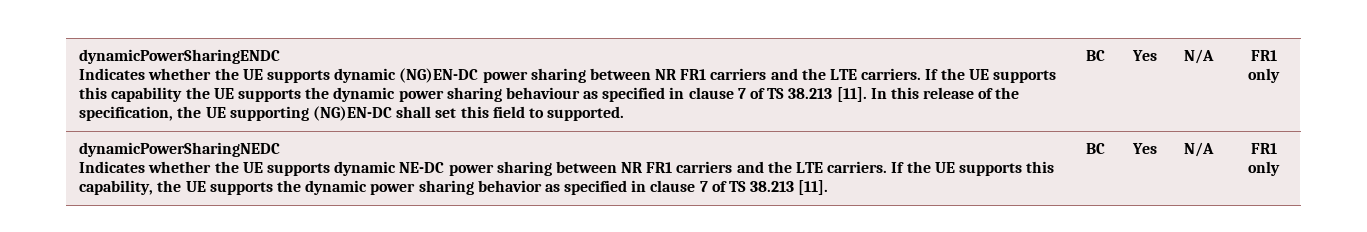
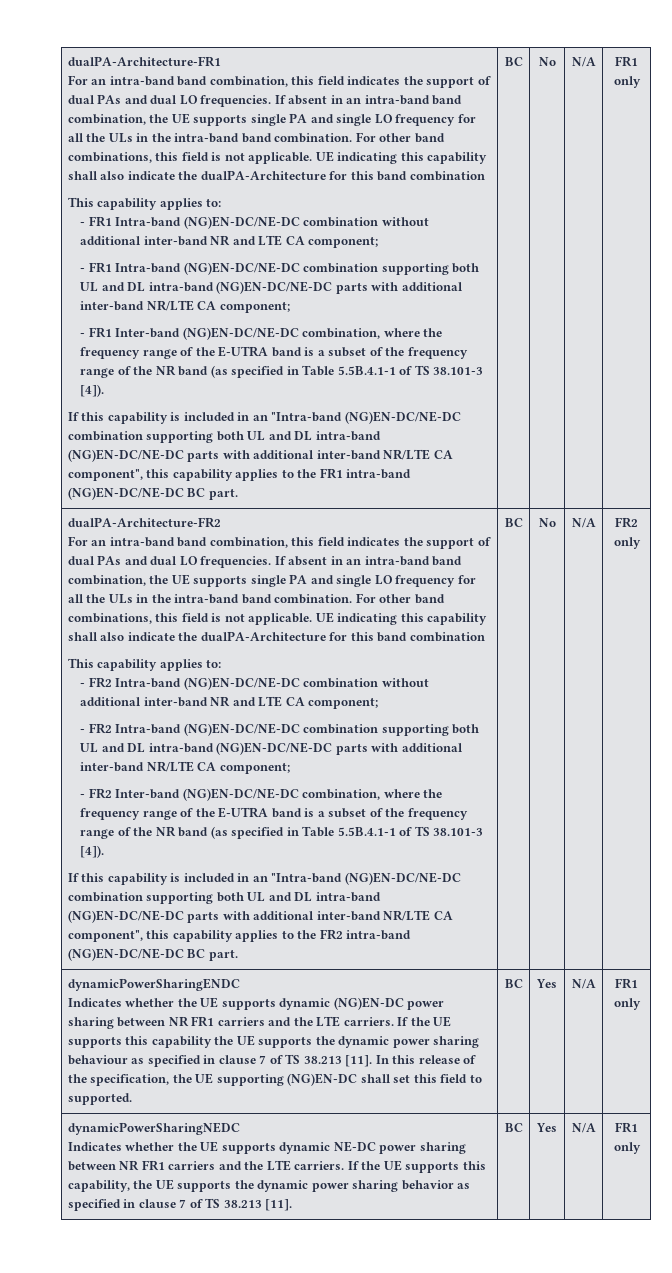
+ dualPA-Architecture-FR1
+ For an intra-band band combination, this field indicates the support of dual PAs and dual LO frequencies. If absent in an intra-band band combination, the UE supports single PA and single LO frequency for all the ULs in the intra-band band combination. For other band combinations, this field is not applicable. UE indicating this capability shall also indicate the dualPA-Architecture for this band combination
+ This capability applies to:
+ - FR1 Intra-band (NG)EN-DC/NE-DC combination without additional inter-band NR and LTE CA component;
+ - FR1 Intra-band (NG)EN-DC/NE-DC combination supporting both UL and DL intra-band (NG)EN-DC/NE-DC parts with additional inter-band NR/LTE CA component;
+ - FR1 Inter-band (NG)EN-DC/NE-DC combination, where the frequency range of the E-UTRA band is a subset of the frequency range of the NR band (as specified in Table 5.5B.4.1-1 of TS 38.101-3 [4]).
+ If this capability is included in an "Intra-band (NG)EN-DC/NE-DC combination supporting both UL and DL intra-band (NG)EN-DC/NE-DC parts with additional inter-band NR/LTE CA component", this capability applies to the FR1 intra-band (NG)EN-DC/NE-DC BC part. | BC | No | N/A | FR1 only
+ dualPA-Architecture-FR2
+ For an intra-band band combination, this field indicates the support of dual PAs and dual LO frequencies. If absent in an intra-band band combination, the UE supports single PA and single LO frequency for all the ULs in the intra-band band combination. For other band combinations, this field is not applicable. UE indicating this capability shall also indicate the dualPA-Architecture for this band combination
+ This capability applies to:
+ - FR2 Intra-band (NG)EN-DC/NE-DC combination without additional inter-band NR and LTE CA component;
+ - FR2 Intra-band (NG)EN-DC/NE-DC combination supporting both UL and DL intra-band (NG)EN-DC/NE-DC parts with additional inter-band NR/LTE CA component;
+ - FR2 Inter-band (NG)EN-DC/NE-DC combination, where the frequency range of the E-UTRA band is a subset of the frequency range of the NR band (as specified in Table 5.5B.4.1-1 of TS 38.101-3 [4]).
+ If this capability is included in an "Intra-band (NG)EN-DC/NE-DC combination supporting both UL and DL intra-band (NG)EN-DC/NE-DC parts with additional inter-band NR/LTE CA component", this capability applies to the FR2 intra-band (NG)EN-DC/NE-DC BC part. | BC | No | N/A | FR2 only

